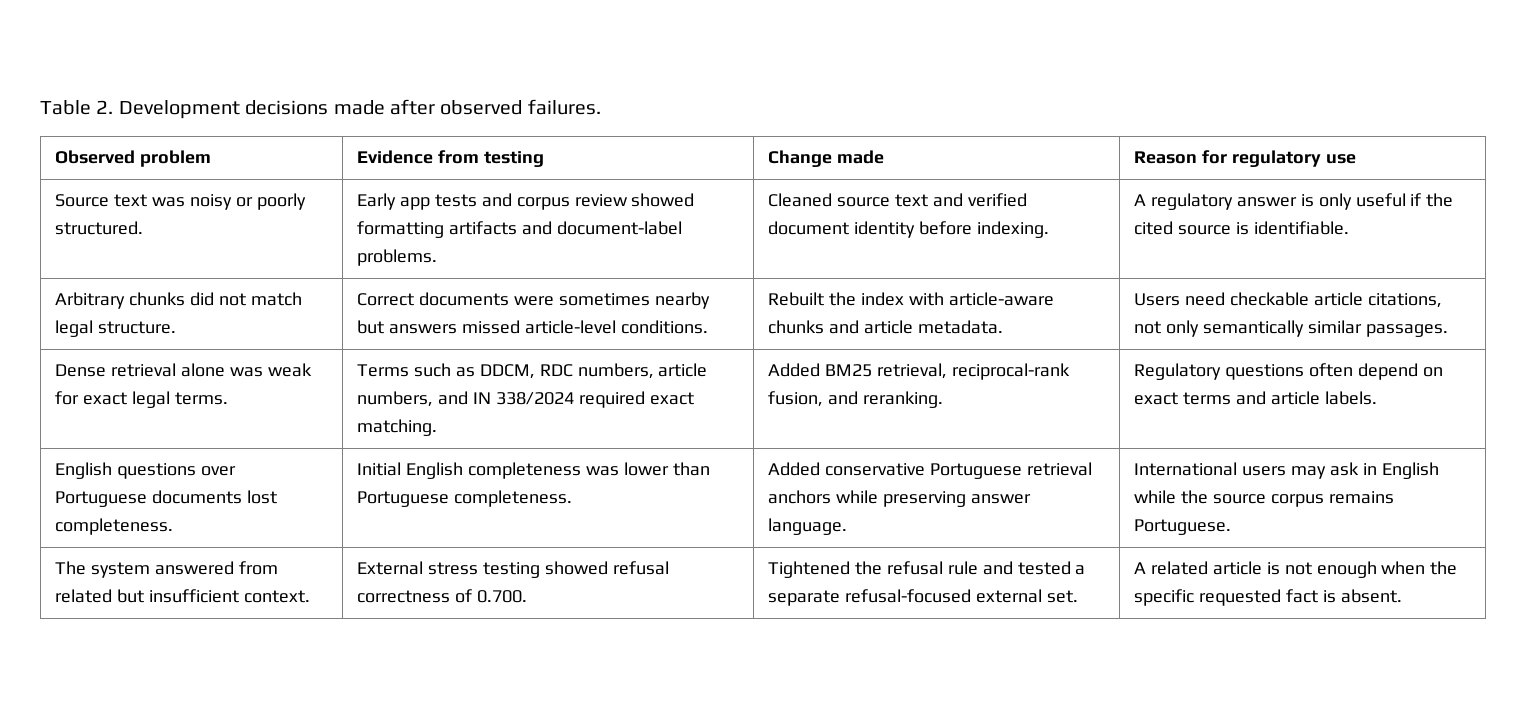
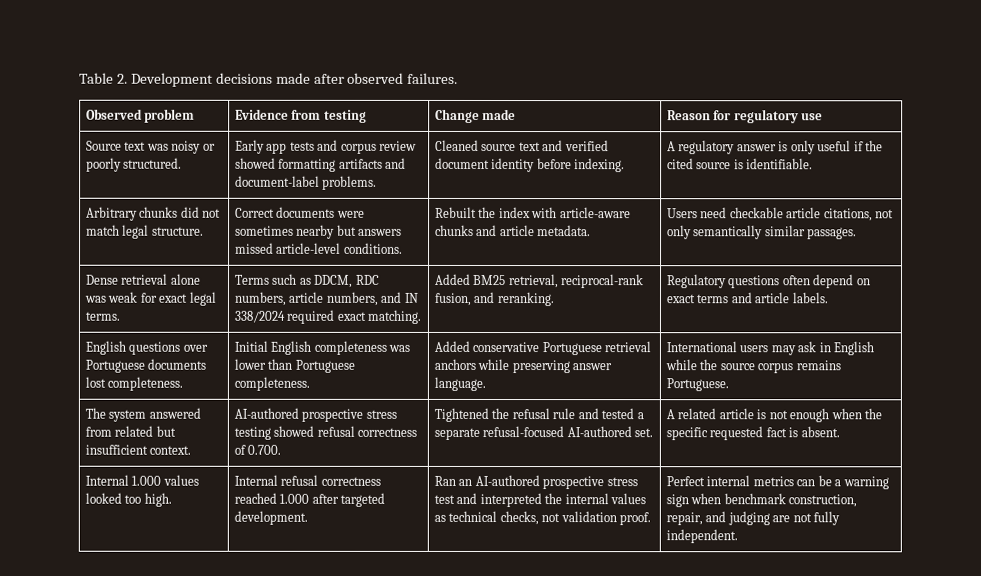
- External stress testing showed refusal correctness of 0.700.
+ AI-authored prospective stress testing showed refusal correctness of 0.700.
- Tightened the refusal rule and tested a separate refusal-focused external set.
+ Tightened the refusal rule and tested a separate refusal-focused AI-authored set.
+ Internal 1.000 values looked too high. | Internal refusal correctness reached 1.000 after targeted development. | Ran an AI-authored prospective stress test and interpreted the internal values as technical checks, not validation proof. | Perfect internal metrics can be a warning sign when benchmark construction, repair, and judging are not fully independent.

